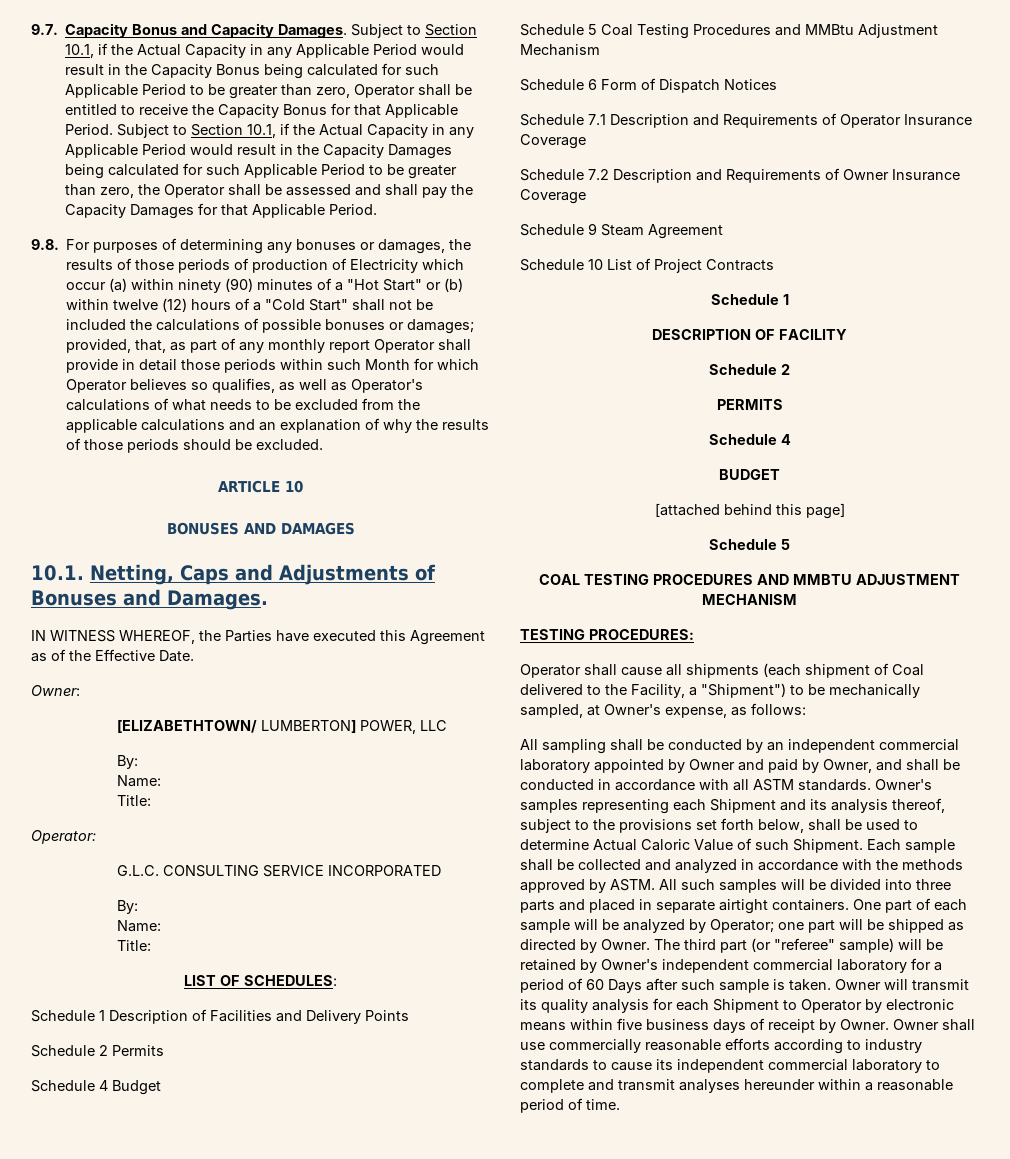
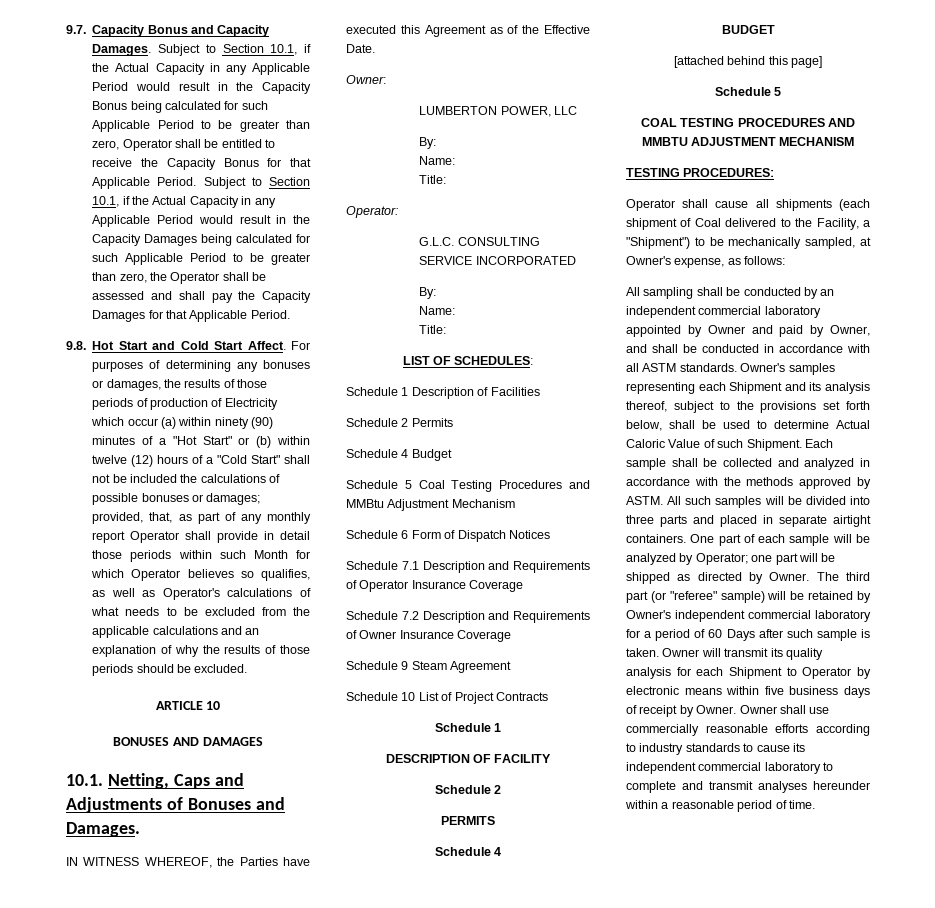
- 9.8. For purposes of determining any bonuses or damages, the results of those periods of production of Electricity which occur (a) within ninety (90) minutes of a "Hot Start" or (b) within twelve (12) hours of a "Cold Start" shall not be included the calculations of possible bonuses or damages;
+ 9.8. Hot Start and Cold Start Affect. For purposes of determining any bonuses or damages, the results of those periods of production of Electricity which occur (a) within ninety (90) minutes of a "Hot Start" or (b) within twelve (12) hours of a "Cold Start" shall not be included the calculations of possible bonuses or damages;
- [ELIZABETHTOWN/ LUMBERTON] POWER, LLC
+ LUMBERTON POWER, LLC
- Schedule 1 Description of Facilities and Delivery Points
+ Schedule 1 Description of Facilities

